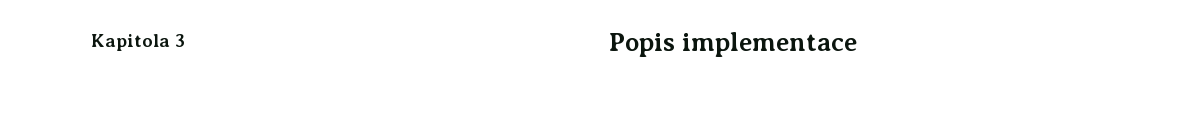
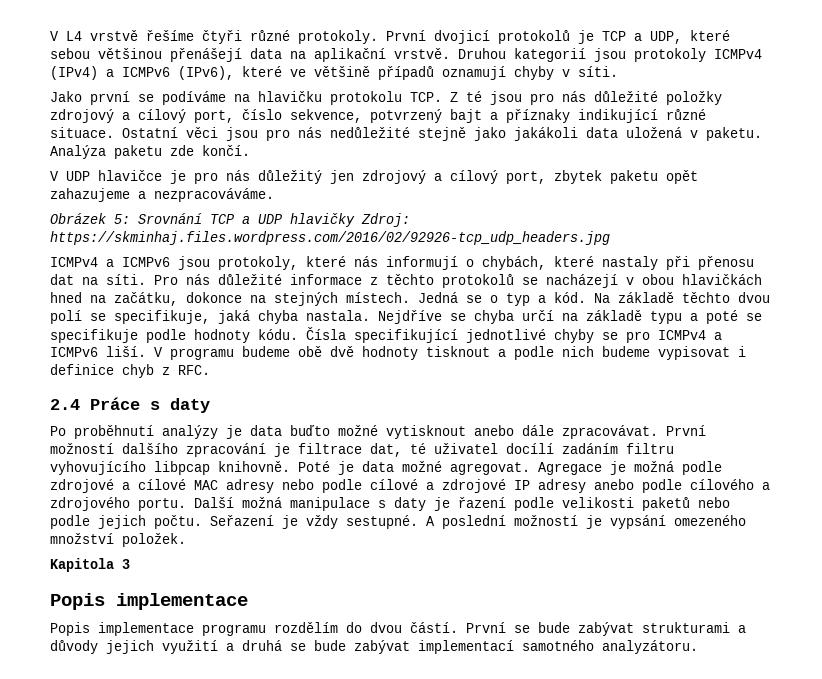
+ V L4 vrstvě řešíme čtyři různé protokoly. První dvojicí protokolů je TCP a UDP, které sebou většinou přenášejí data na aplikační vrstvě. Druhou kategorií jsou protokoly ICMPv4 (IPv4) a ICMPv6 (IPv6), které ve většině případů oznamují chyby v síti.
+ Jako první se podíváme na hlavičku protokolu TCP. Z té jsou pro nás důležité položky zdrojový a cílový port, číslo sekvence, potvrzený bajt a příznaky indikující různé situace. Ostatní věci jsou pro nás nedůležité stejně jako jakákoli data uložená v paketu. Analýza paketu zde končí.
+ V UDP hlavičce je pro nás důležitý jen zdrojový a cílový port, zbytek paketu opět zahazujeme a nezpracováváme.
+ Obrázek 5: Srovnání TCP a UDP hlavičky Zdroj: https://skminhaj.files.wordpress.com/2016/02/92926-tcp_udp_headers.jpg
+ ICMPv4 a ICMPv6 jsou protokoly, které nás informují o chybách, které nastaly při přenosu dat na síti. Pro nás důležité informace z těchto protokolů se nacházejí v obou hlavičkách hned na začátku, dokonce na stejných místech. Jedná se o typ a kód. Na základě těchto dvou polí se specifikuje, jaká chyba nastala. Nejdříve se chyba určí na základě typu a poté se specifikuje podle hodnoty kódu. Čísla specifikující jednotlivé chyby se pro ICMPv4 a ICMPv6 liší. V programu budeme obě dvě hodnoty tisknout a podle nich budeme vypisovat i definice chyb z RFC.
+ 2.4 Práce s daty
+ Po proběhnutí analýzy je data buďto možné vytisknout anebo dále zpracovávat. První možností dalšího zpracování je filtrace dat, té uživatel docílí zadáním filtru vyhovujícího libpcap knihovně. Poté je data možné agregovat. Agregace je možná podle zdrojové a cílové MAC adresy nebo podle cílové a zdrojové IP adresy anebo podle cílového a zdrojového portu. Další možná manipulace s daty je řazení podle velikosti paketů nebo podle jejich počtu. Seřazení je vždy sestupné. A poslední možností je vypsání omezeného množství položek.
  Kapitola 3
  Popis implementace
+ Popis implementace programu rozdělím do dvou částí. První se bude zabývat strukturami a důvody jejich využití a druhá se bude zabývat implementací samotného analyzátoru.

